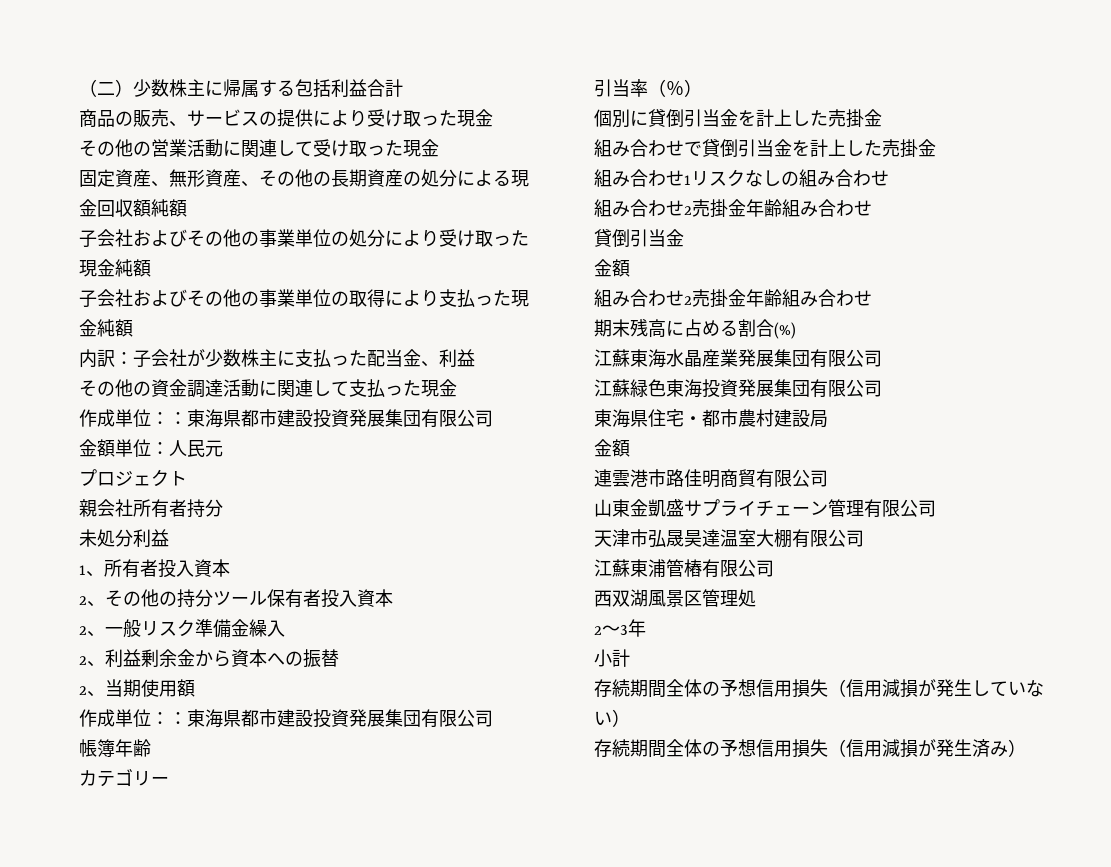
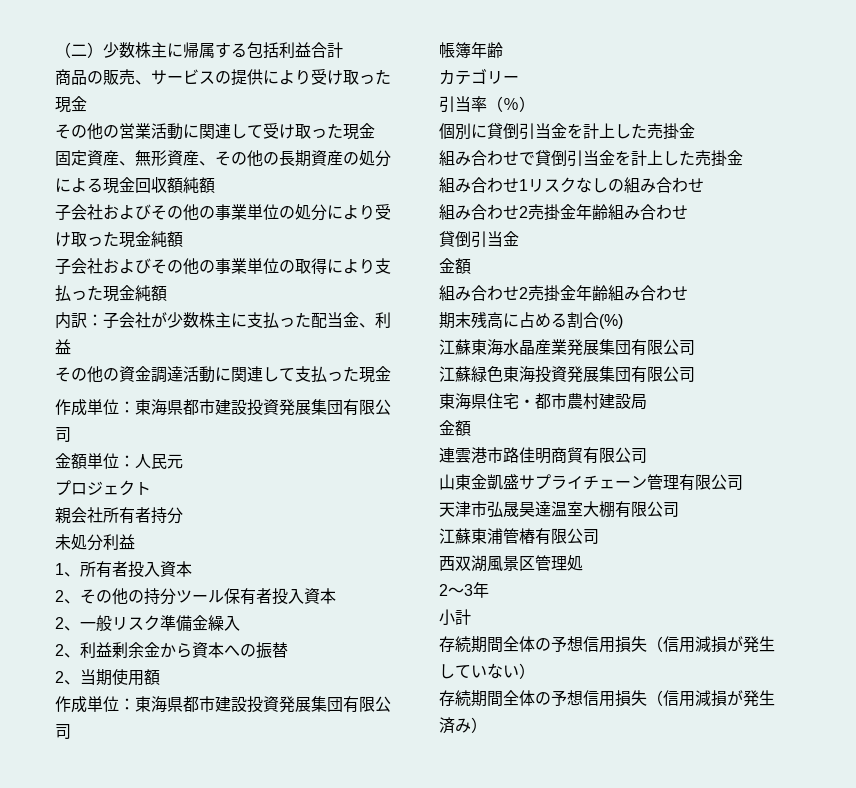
  その他の資金調達活動に関連して支払った現金
- 作成単位：：東海県都市建設投資発展集団有限公司
+ 作成単位：東海県都市建設投資発展集団有限公司
  2、当期使用額
- 作成単位：：東海県都市建設投資発展集団有限公司
+ 作成単位：東海県都市建設投資発展集団有限公司

